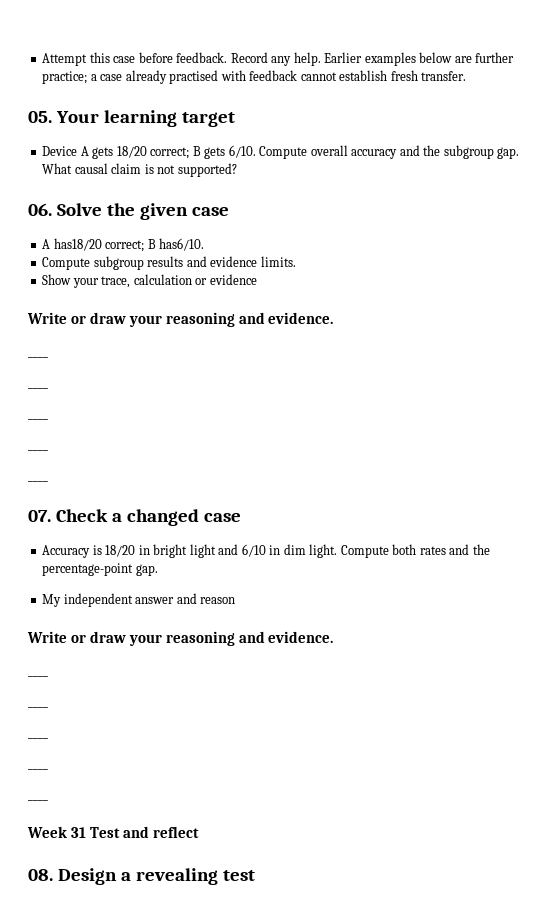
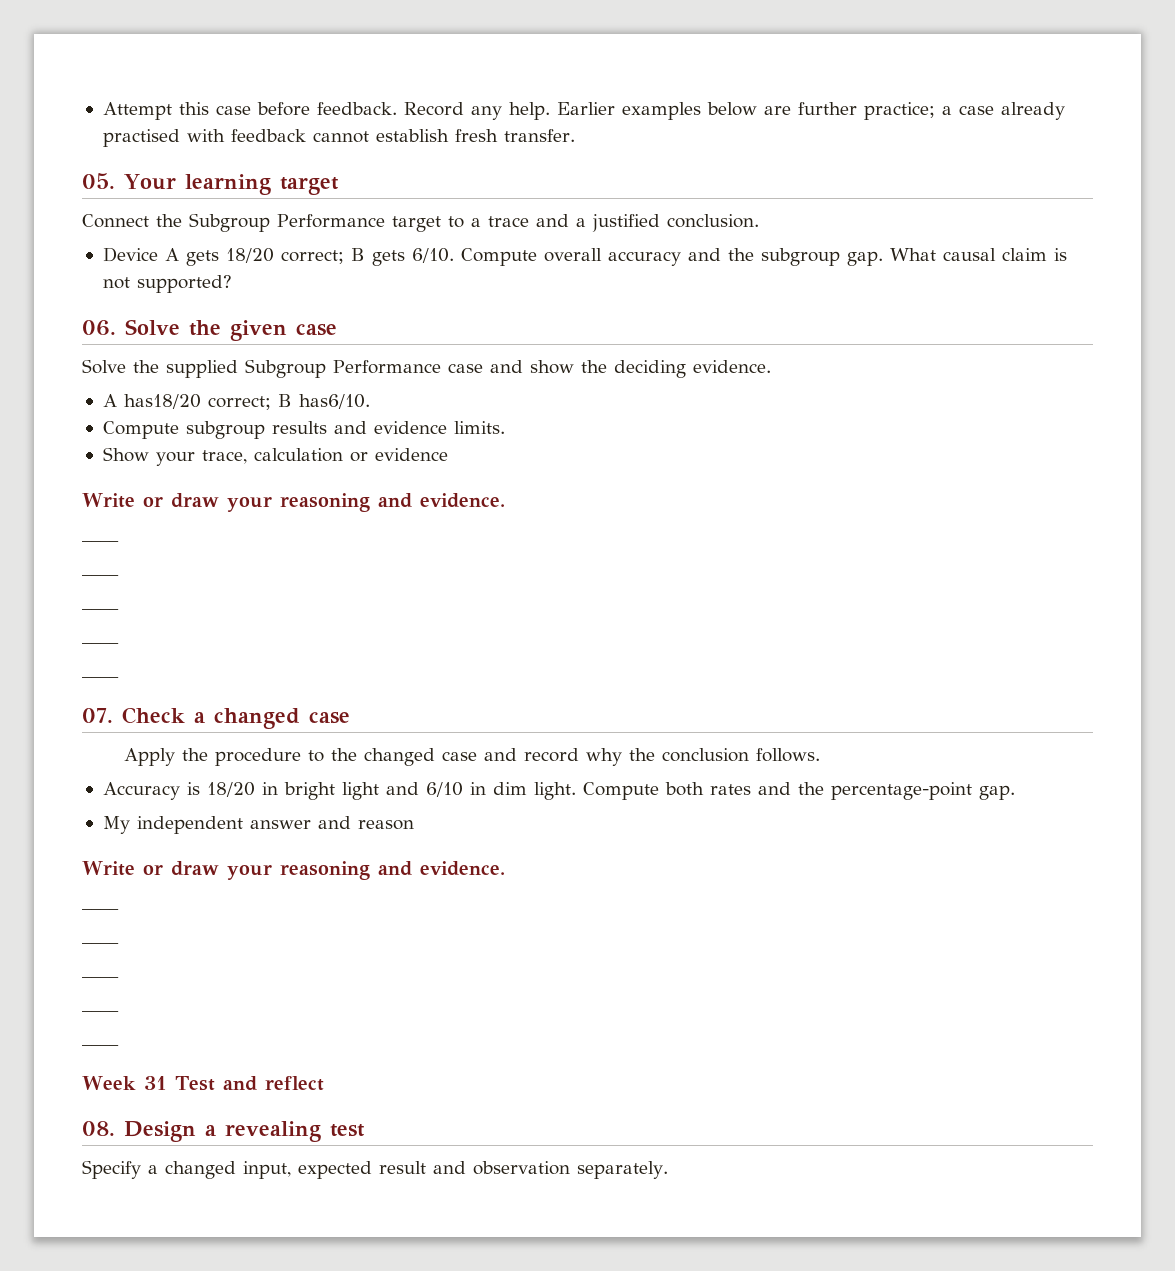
+ Connect the Subgroup Performance target to a trace and a justified conclusion.
+ Solve the supplied Subgroup Performance case and show the deciding evidence.
+ Apply the procedure to the changed case and record why the conclusion follows.
+ Specify a changed input, expected result and observation separately.

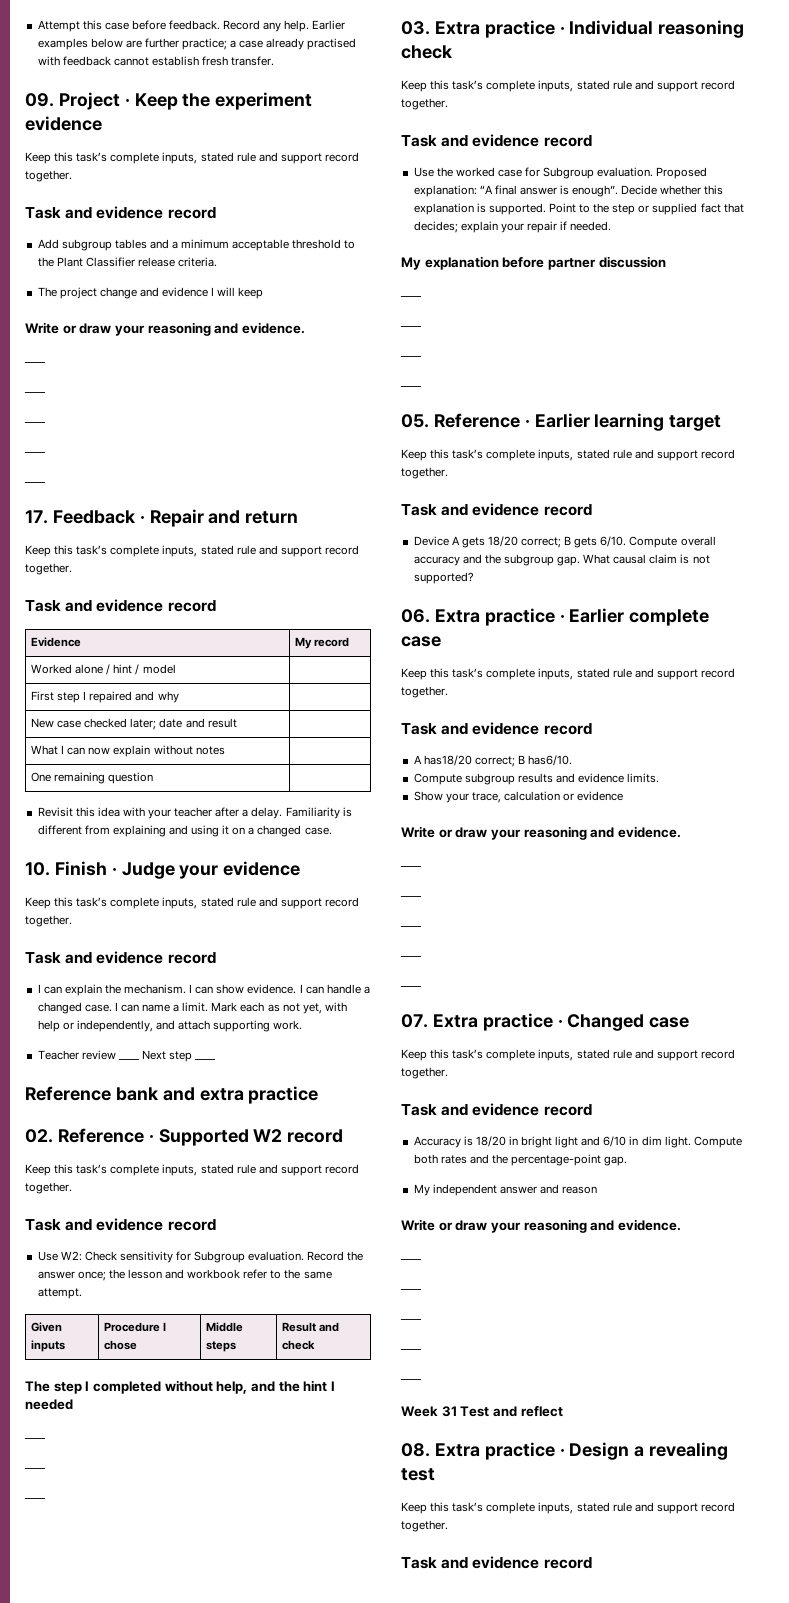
- 05. Your learning target
- Connect the Subgroup Performance target to a trace and a justified conclusion.
+ 09. Project · Keep the experiment evidence
+ Keep this task’s complete inputs, stated rule and support record together.
+ Task and evidence record
+ Add subgroup tables and a minimum acceptable threshold to the Plant Classifier release criteria.
+ The project change and evidence I will keep
+ Write or draw your reasoning and evidence.
+ ____
+ ____
+ ____
+ ____
+ ____
+ 17. Feedback · Repair and return
+ Keep this task’s complete inputs, stated rule and support record together.
+ Task and evidence record
+ Evidence | My record
+ Worked alone / hint / model |
+ First step I repaired and why |
+ New case checked later; date and result |
+ What I can now explain without notes |
+ One remaining question |
+ Revisit this idea with your teacher after a delay. Familiarity is different from explaining and using it on a changed case.
+ 10. Finish · Judge your evidence
+ Keep this task’s complete inputs, stated rule and support record together.
+ Task and evidence record
+ I can explain the mechanism. I can show evidence. I can handle a changed case. I can name a limit. Mark each as not yet, with help or independently, and attach supporting work.
+ Teacher review ____ Next step ____
+ Reference bank and extra practice
+ 02. Reference · Supported W2 record
+ Keep this task’s complete inputs, stated rule and support record together.
+ Task and evidence record
+ Use W2: Check sensitivity for Subgroup evaluation. Record the answer once; the lesson and workbook refer to the same attempt.
+ Given inputs | Procedure I chose | Middle steps | Result and check
+ The step I completed without help, and the hint I needed
+ ____
+ ____
+ ____
+ 03. Extra practice · Individual reasoning check
+ Keep this task’s complete inputs, stated rule and support record together.
+ Task and evidence record
+ Use the worked case for Subgroup evaluation. Proposed explanation: “A final answer is enough”. Decide whether this explanation is supported. Point to the step or supplied fact that decides; explain your repair if needed.
+ My explanation before partner discussion
+ ____
+ ____
+ ____
+ ____
+ 05. Reference · Earlier learning target
+ Keep this task’s complete inputs, stated rule and support record together.
+ Task and evidence record
- 06. Solve the given case
- Solve the supplied Subgroup Performance case and show the deciding evidence.
+ 06. Extra practice · Earlier complete case
+ Keep this task’s complete inputs, stated rule and support record together.
+ Task and evidence record
- 07. Check a changed case
- Apply the procedure to the changed case and record why the conclusion follows.
+ 07. Extra practice · Changed case
+ Keep this task’s complete inputs, stated rule and support record together.
+ Task and evidence record
- 08. Design a revealing test
- Specify a changed input, expected result and observation separately.
+ 08. Extra practice · Design a revealing test
+ Keep this task’s complete inputs, stated rule and support record together.
+ Task and evidence record

